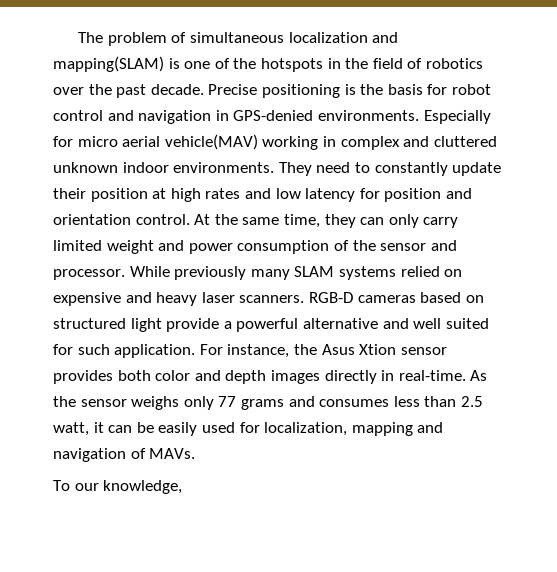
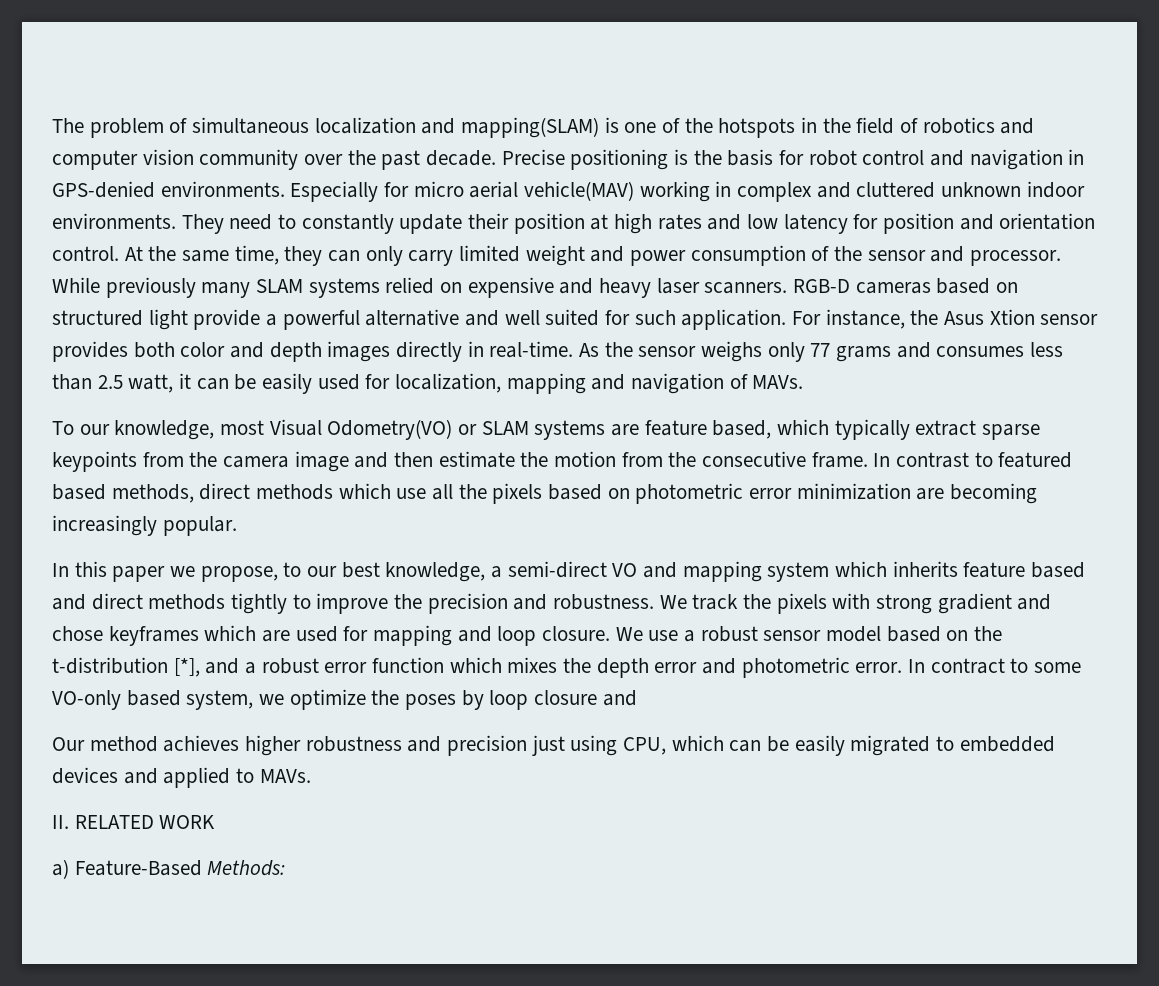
- The problem of simultaneous localization and mapping(SLAM) is one of the hotspots in the field of robotics over the past decade.
+ The problem of simultaneous localization and mapping(SLAM) is one of the hotspots in the field of robotics and computer vision community over the past decade.
- To our knowledge,
+ To our knowledge, most Visual Odometry(VO) or SLAM systems are feature based, which typically extract sparse keypoints from the camera image and then estimate the motion from the consecutive frame. In contrast to featured based methods, direct methods which use all the pixels based on photometric error minimization are becoming increasingly popular.
+ In this paper we propose, to our best knowledge, a semi-direct VO and mapping system which inherits feature based and direct methods tightly to improve the precision and robustness. We track the pixels with strong gradient and chose keyframes which are used for mapping and loop closure. We use a robust sensor model based on the t-distribution [*], and a robust error function which mixes the depth error and photometric error. In contract to some VO-only based system, we optimize the poses by loop closure and
+ Our method achieves higher robustness and precision just using CPU, which can be easily migrated to embedded devices and applied to MAVs.
+ II. RELATED WORK
+ a) Feature-Based Methods:

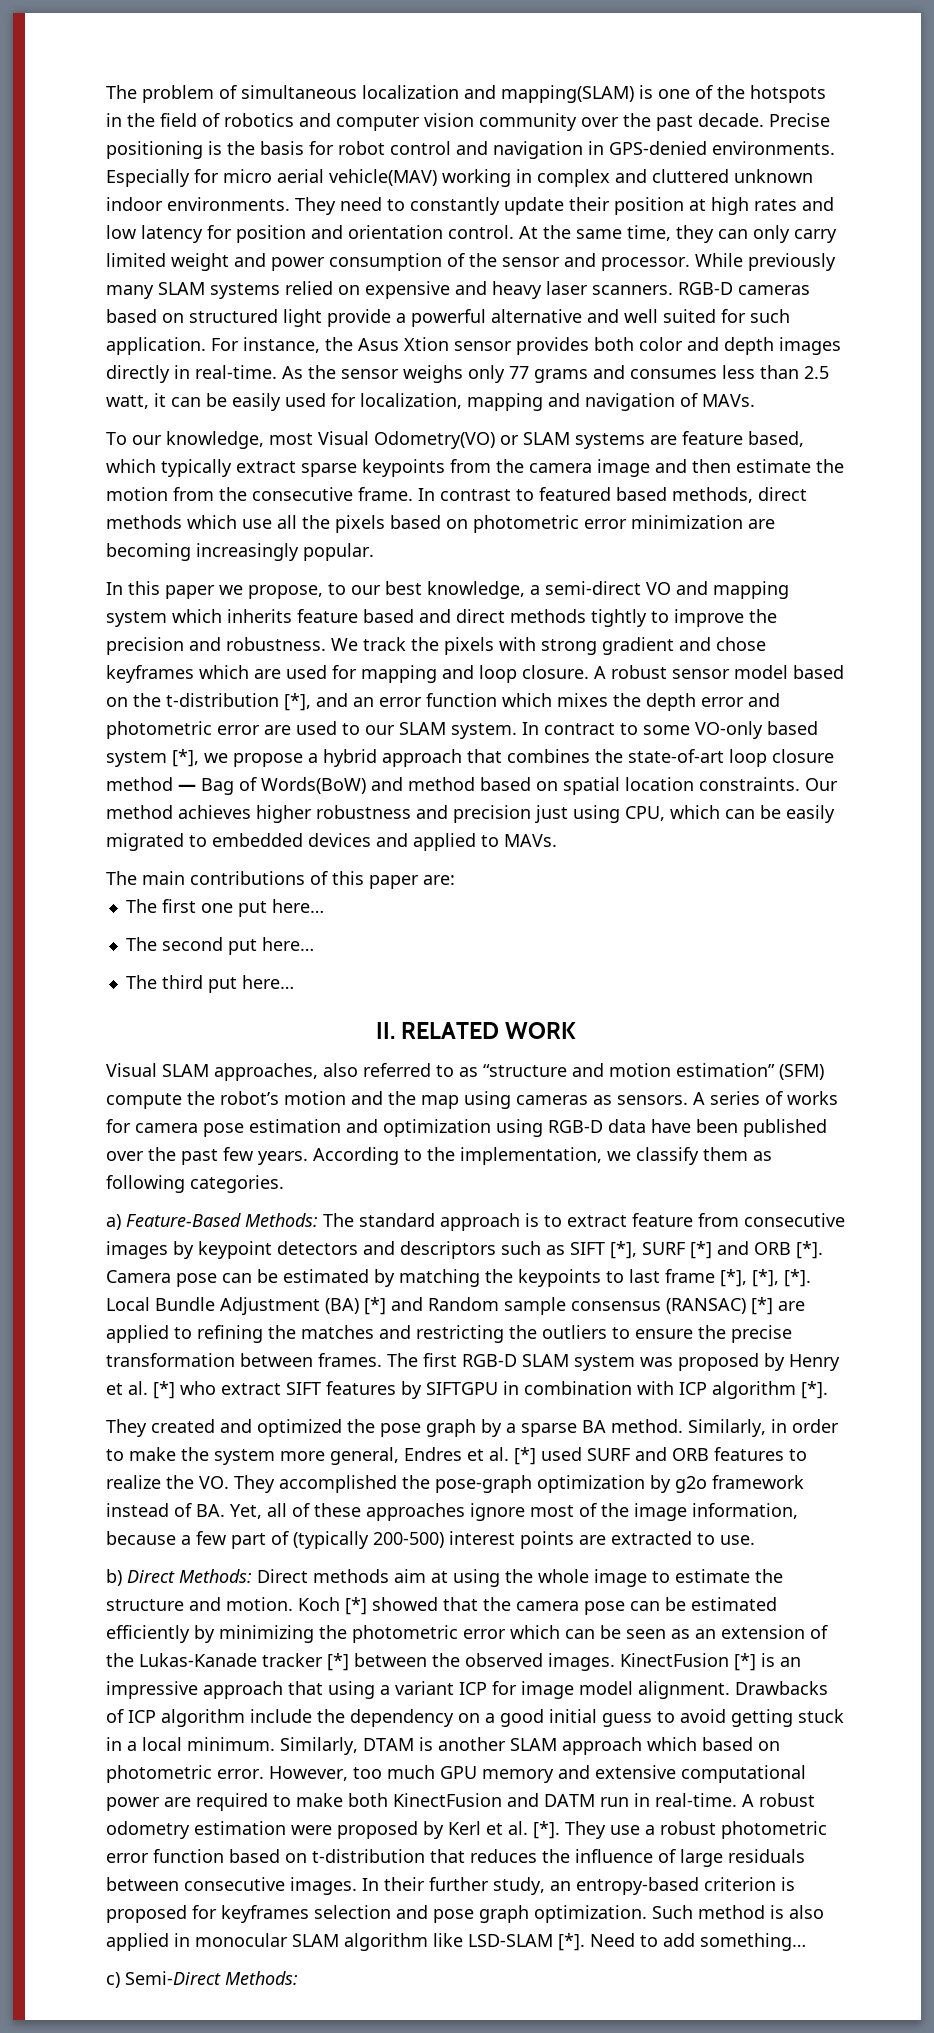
- We use a robust sensor model based on the t-distribution [*], and a robust error function which mixes the depth error and photometric error.
+ A robust sensor model based on the t-distribution [*], and an error function which mixes the depth error and photometric error are used to our SLAM system.
- In contract to some VO-only based system, we optimize the poses by loop closure and
- Our method achieves higher robustness and precision just using CPU, which can be easily migrated to embedded devices and applied to MAVs.
+ In contract to some VO-only based system [*], we propose a hybrid approach that combines the state-of-art loop closure method — Bag of Words(BoW) and method based on spatial location constraints. Our method achieves higher robustness and precision just using CPU, which can be easily migrated to embedded devices and applied to MAVs.
+ The main contributions of this paper are:
+ The first one put here…
+ The second put here…
+ The third put here…
  II. RELATED WORK
- a) Feature-Based Methods:
+ Visual SLAM approaches, also referred to as “structure and motion estimation” (SFM) compute the robot’s motion and the map using cameras as sensors. A series of works for camera pose estimation and optimization using RGB-D data have been published over the past few years. According to the implementation, we classify them as following categories.
+ a) Feature-Based Methods: The standard approach is to extract feature from consecutive images by keypoint detectors and descriptors such as SIFT [*], SURF [*] and ORB [*]. Camera pose can be estimated by matching the keypoints to last frame [*], [*], [*]. Local Bundle Adjustment (BA) [*] and Random sample consensus (RANSAC) [*] are applied to refining the matches and restricting the outliers to ensure the precise transformation between frames. The first RGB-D SLAM system was proposed by Henry et al. [*] who extract SIFT features by SIFTGPU in combination with ICP algorithm [*].
+ They created and optimized the pose graph by a sparse BA method. Similarly, in order to make the system more general, Endres et al. [*] used SURF and ORB features to realize the VO. They accomplished the pose-graph optimization by g2o framework instead of BA. Yet, all of these approaches ignore most of the image information, because a few part of (typically 200-500) interest points are extracted to use.
+ b) Direct Methods: Direct methods aim at using the whole image to estimate the structure and motion. Koch [*] showed that the camera pose can be estimated efficiently by minimizing the photometric error which can be seen as an extension of the Lukas-Kanade tracker [*] between the observed images. KinectFusion [*] is an impressive approach that using a variant ICP for image model alignment. Drawbacks of ICP algorithm include the dependency on a good initial guess to avoid getting stuck in a local minimum. Similarly, DTAM is another SLAM approach which based on photometric error. However, too much GPU memory and extensive computational power are required to make both KinectFusion and DATM run in real-time. A robust odometry estimation were proposed by Kerl et al. [*]. They use a robust photometric error function based on t-distribution that reduces the influence of large residuals between consecutive images. In their further study, an entropy-based criterion is proposed for keyframes selection and pose graph optimization. Such method is also applied in monocular SLAM algorithm like LSD-SLAM [*]. Need to add something…
+ c) Semi-Direct Methods:

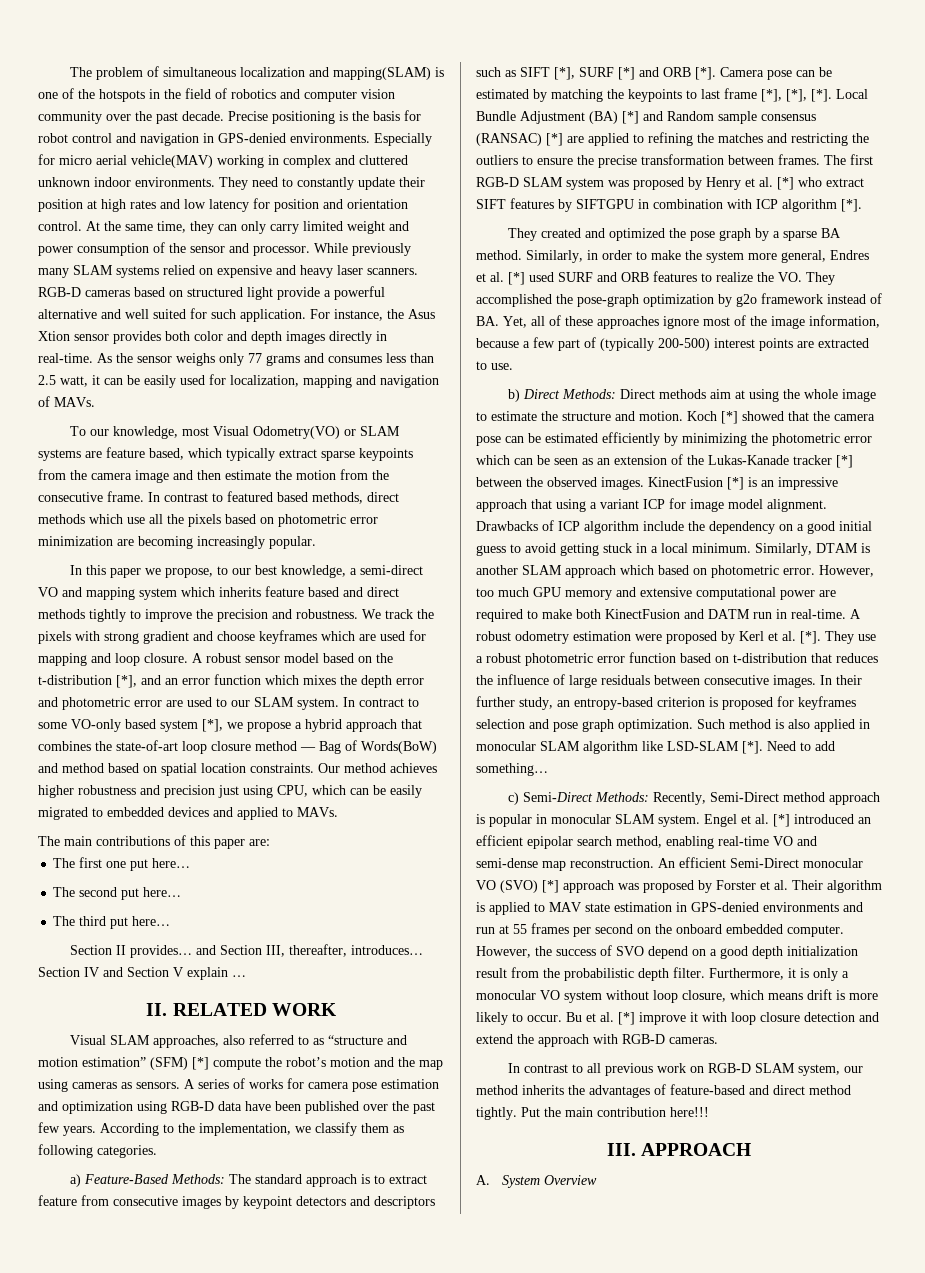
- We track the pixels with strong gradient and chose keyframes which are used for mapping and loop closure.
+ We track the pixels with strong gradient and choose keyframes which are used for mapping and loop closure.
+ Section II provides… and Section III, thereafter, introduces… Section IV and Section V explain …
- Visual SLAM approaches, also referred to as “structure and motion estimation” (SFM) compute the robot’s motion and the map using cameras as sensors.
+ Visual SLAM approaches, also referred to as “structure and motion estimation” (SFM) [*] compute the robot’s motion and the map using cameras as sensors.
- c) Semi-Direct Methods:
+ c) Semi-Direct Methods: Recently, Semi-Direct method approach is popular in monocular SLAM system. Engel et al. [*] introduced an efficient epipolar search method, enabling real-time VO and semi-dense map reconstruction. An efficient Semi-Direct monocular VO (SVO) [*] approach was proposed by Forster et al. Their algorithm is applied to MAV state estimation in GPS-denied environments and run at 55 frames per second on the onboard embedded computer. However, the success of SVO depend on a good depth initialization result from the probabilistic depth filter. Furthermore, it is only a monocular VO system without loop closure, which means drift is more likely to occur. Bu et al. [*] improve it with loop closure detection and extend the approach with RGB-D cameras.
+ In contrast to all previous work on RGB-D SLAM system, our method inherits the advantages of feature-based and direct method tightly. Put the main contribution here!!!
+ III. APPROACH
+ A. System Overview

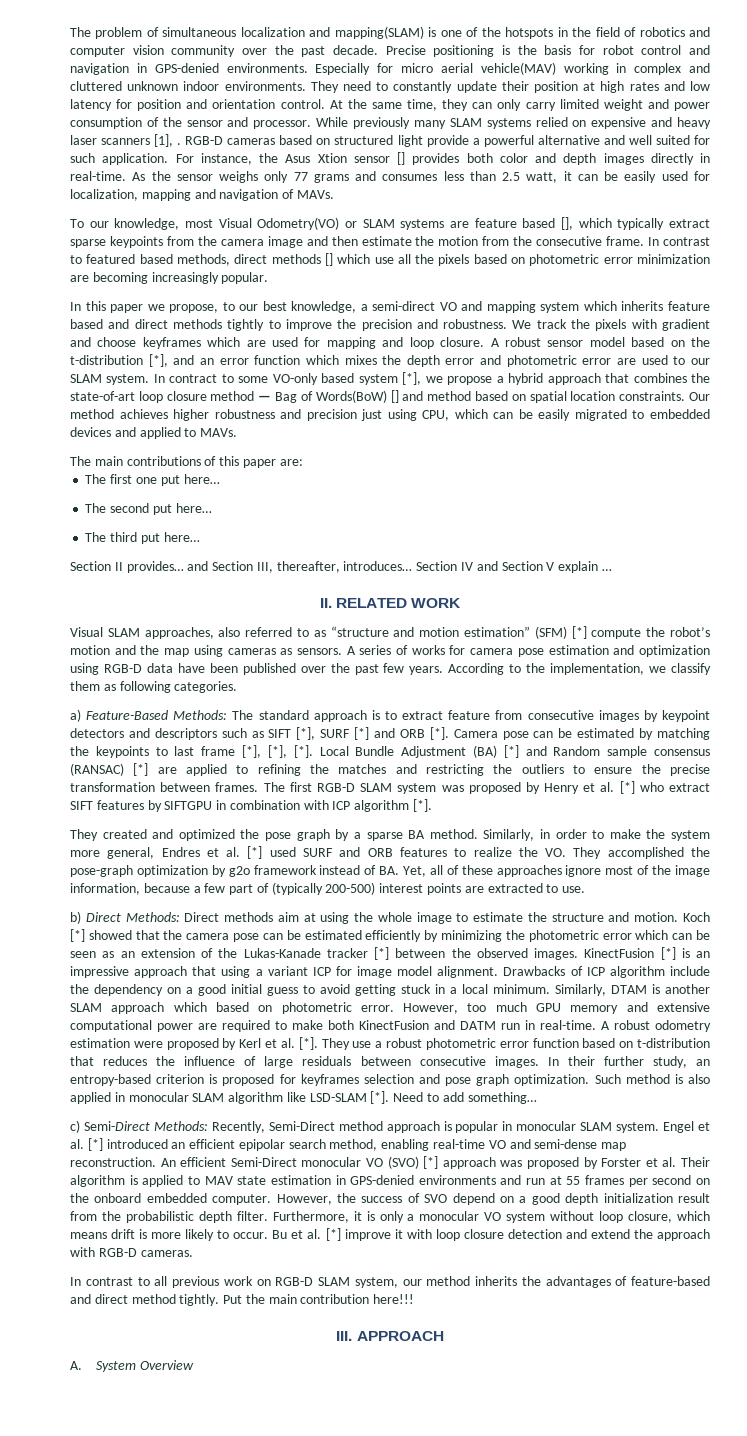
- While previously many SLAM systems relied on expensive and heavy laser scanners.
+ While previously many SLAM systems relied on expensive and heavy laser scanners [1], .
- For instance, the Asus Xtion sensor provides both color and depth images directly in real-time.
+ For instance, the Asus Xtion sensor [] provides both color and depth images directly in real-time.
- To our knowledge, most Visual Odometry(VO) or SLAM systems are feature based, which typically extract sparse keypoints from the camera image and then estimate the motion from the consecutive frame.
+ To our knowledge, most Visual Odometry(VO) or SLAM systems are feature based [], which typically extract sparse keypoints from the camera image and then estimate the motion from the consecutive frame.
- In contrast to featured based methods, direct methods which use all the pixels based on photometric error minimization are becoming increasingly popular.
+ In contrast to featured based methods, direct methods [] which use all the pixels based on photometric error minimization are becoming increasingly popular.
- We track the pixels with strong gradient and choose keyframes which are used for mapping and loop closure.
+ We track the pixels with gradient and choose keyframes which are used for mapping and loop closure.
- In contract to some VO-only based system [*], we propose a hybrid approach that combines the state-of-art loop closure method — Bag of Words(BoW) and method based on spatial location constraints.
+ In contract to some VO-only based system [*], we propose a hybrid approach that combines the state-of-art loop closure method — Bag of Words(BoW) [] and method based on spatial location constraints.

